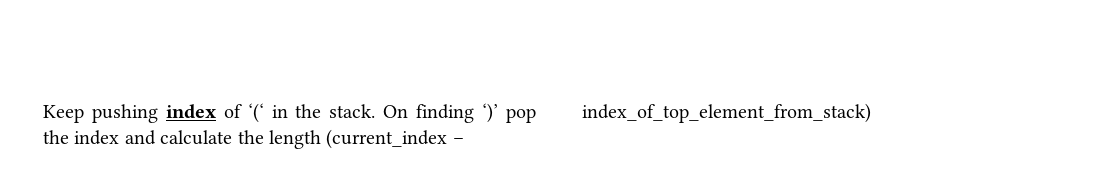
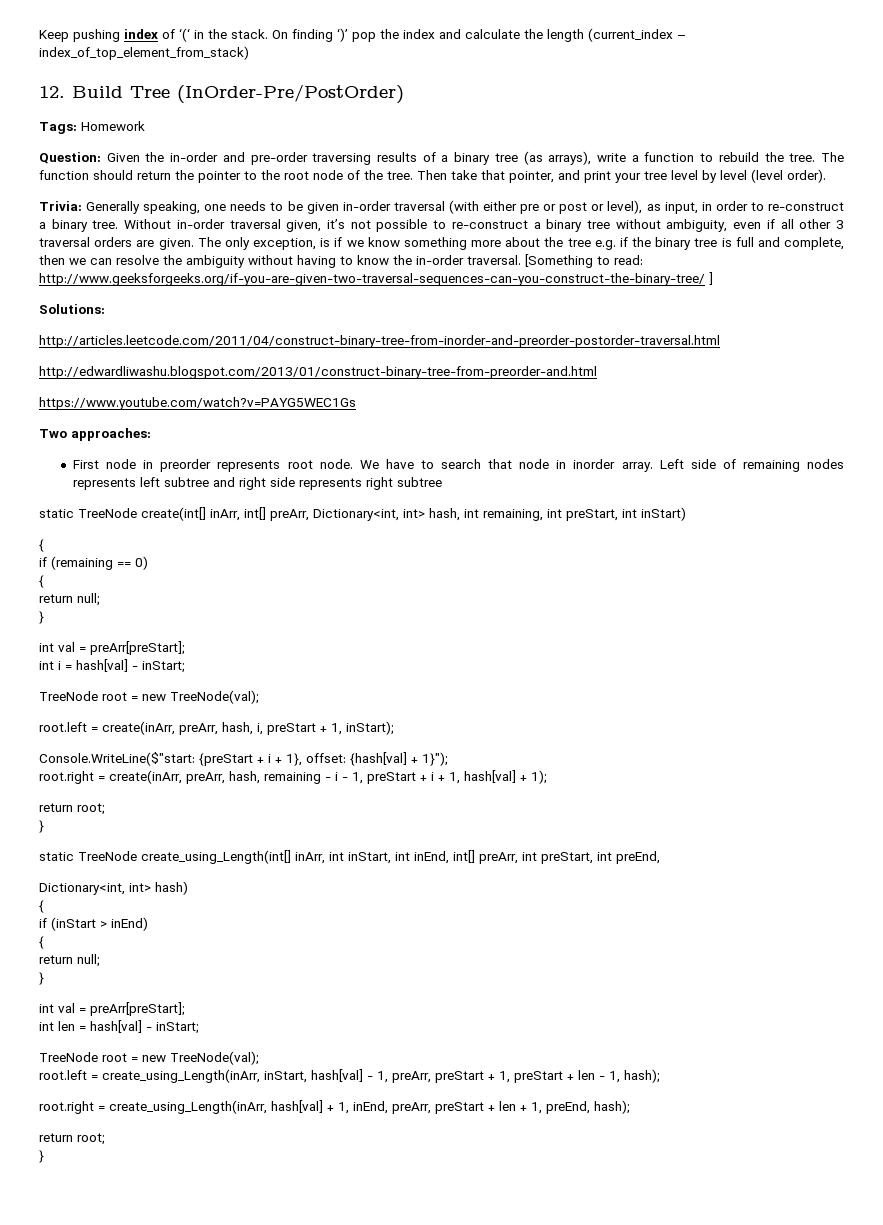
+ 12. Build Tree (InOrder-Pre/PostOrder)
+ Tags: Homework
+ Question: Given the in-order and pre-order traversing results of a binary tree (as arrays), write a function to rebuild the tree. The function should return the pointer to the root node of the tree. Then take that pointer, and print your tree level by level (level order).
+ Trivia: Generally speaking, one needs to be given in-order traversal (with either pre or post or level), as input, in order to re-construct a binary tree. Without in-order traversal given, it’s not possible to re-construct a binary tree without ambiguity, even if all other 3 traversal orders are given. The only exception, is if we know something more about the tree e.g. if the binary tree is full and complete, then we can resolve the ambiguity without having to know the in-order traversal. [Something to read: http://www.geeksforgeeks.org/if-you-are-given-two-traversal-sequences-can-you-construct-the-binary-tree/ ]
+ Solutions:
+ http://articles.leetcode.com/2011/04/construct-binary-tree-from-inorder-and-preorder-postorder-traversal.html
+ http://edwardliwashu.blogspot.com/2013/01/construct-binary-tree-from-preorder-and.html
+ https://www.youtube.com/watch?v=PAYG5WEC1Gs
+ Two approaches:
+ First node in preorder represents root node. We have to search that node in inorder array. Left side of remaining nodes represents left subtree and right side represents right subtree
+ static TreeNode create(int[] inArr, int[] preArr, Dictionary<int, int> hash, int remaining, int preStart, int inStart)
+ {
+ if (remaining == 0)
+ {
+ return null;
+ }
+ int val = preArr[preStart];
+ int i = hash[val] - inStart;
+ TreeNode root = new TreeNode(val);
+ root.left = create(inArr, preArr, hash, i, preStart + 1, inStart);
+ Console.WriteLine($"start: {preStart + i + 1}, offset: {hash[val] + 1}");
+ root.right = create(inArr, preArr, hash, remaining - i - 1, preStart + i + 1, hash[val] + 1);
+ return root;
+ }
+ static TreeNode create_using_Length(int[] inArr, int inStart, int inEnd, int[] preArr, int preStart, int preEnd,
+ Dictionary<int, int> hash)
+ {
+ if (inStart > inEnd)
+ {
+ return null;
+ }
+ int val = preArr[preStart];
+ int len = hash[val] - inStart;
+ TreeNode root = new TreeNode(val);
+ root.left = create_using_Length(inArr, inStart, hash[val] - 1, preArr, preStart + 1, preStart + len - 1, hash);
+ root.right = create_using_Length(inArr, hash[val] + 1, inEnd, preArr, preStart + len + 1, preEnd, hash);
+ return root;
+ }

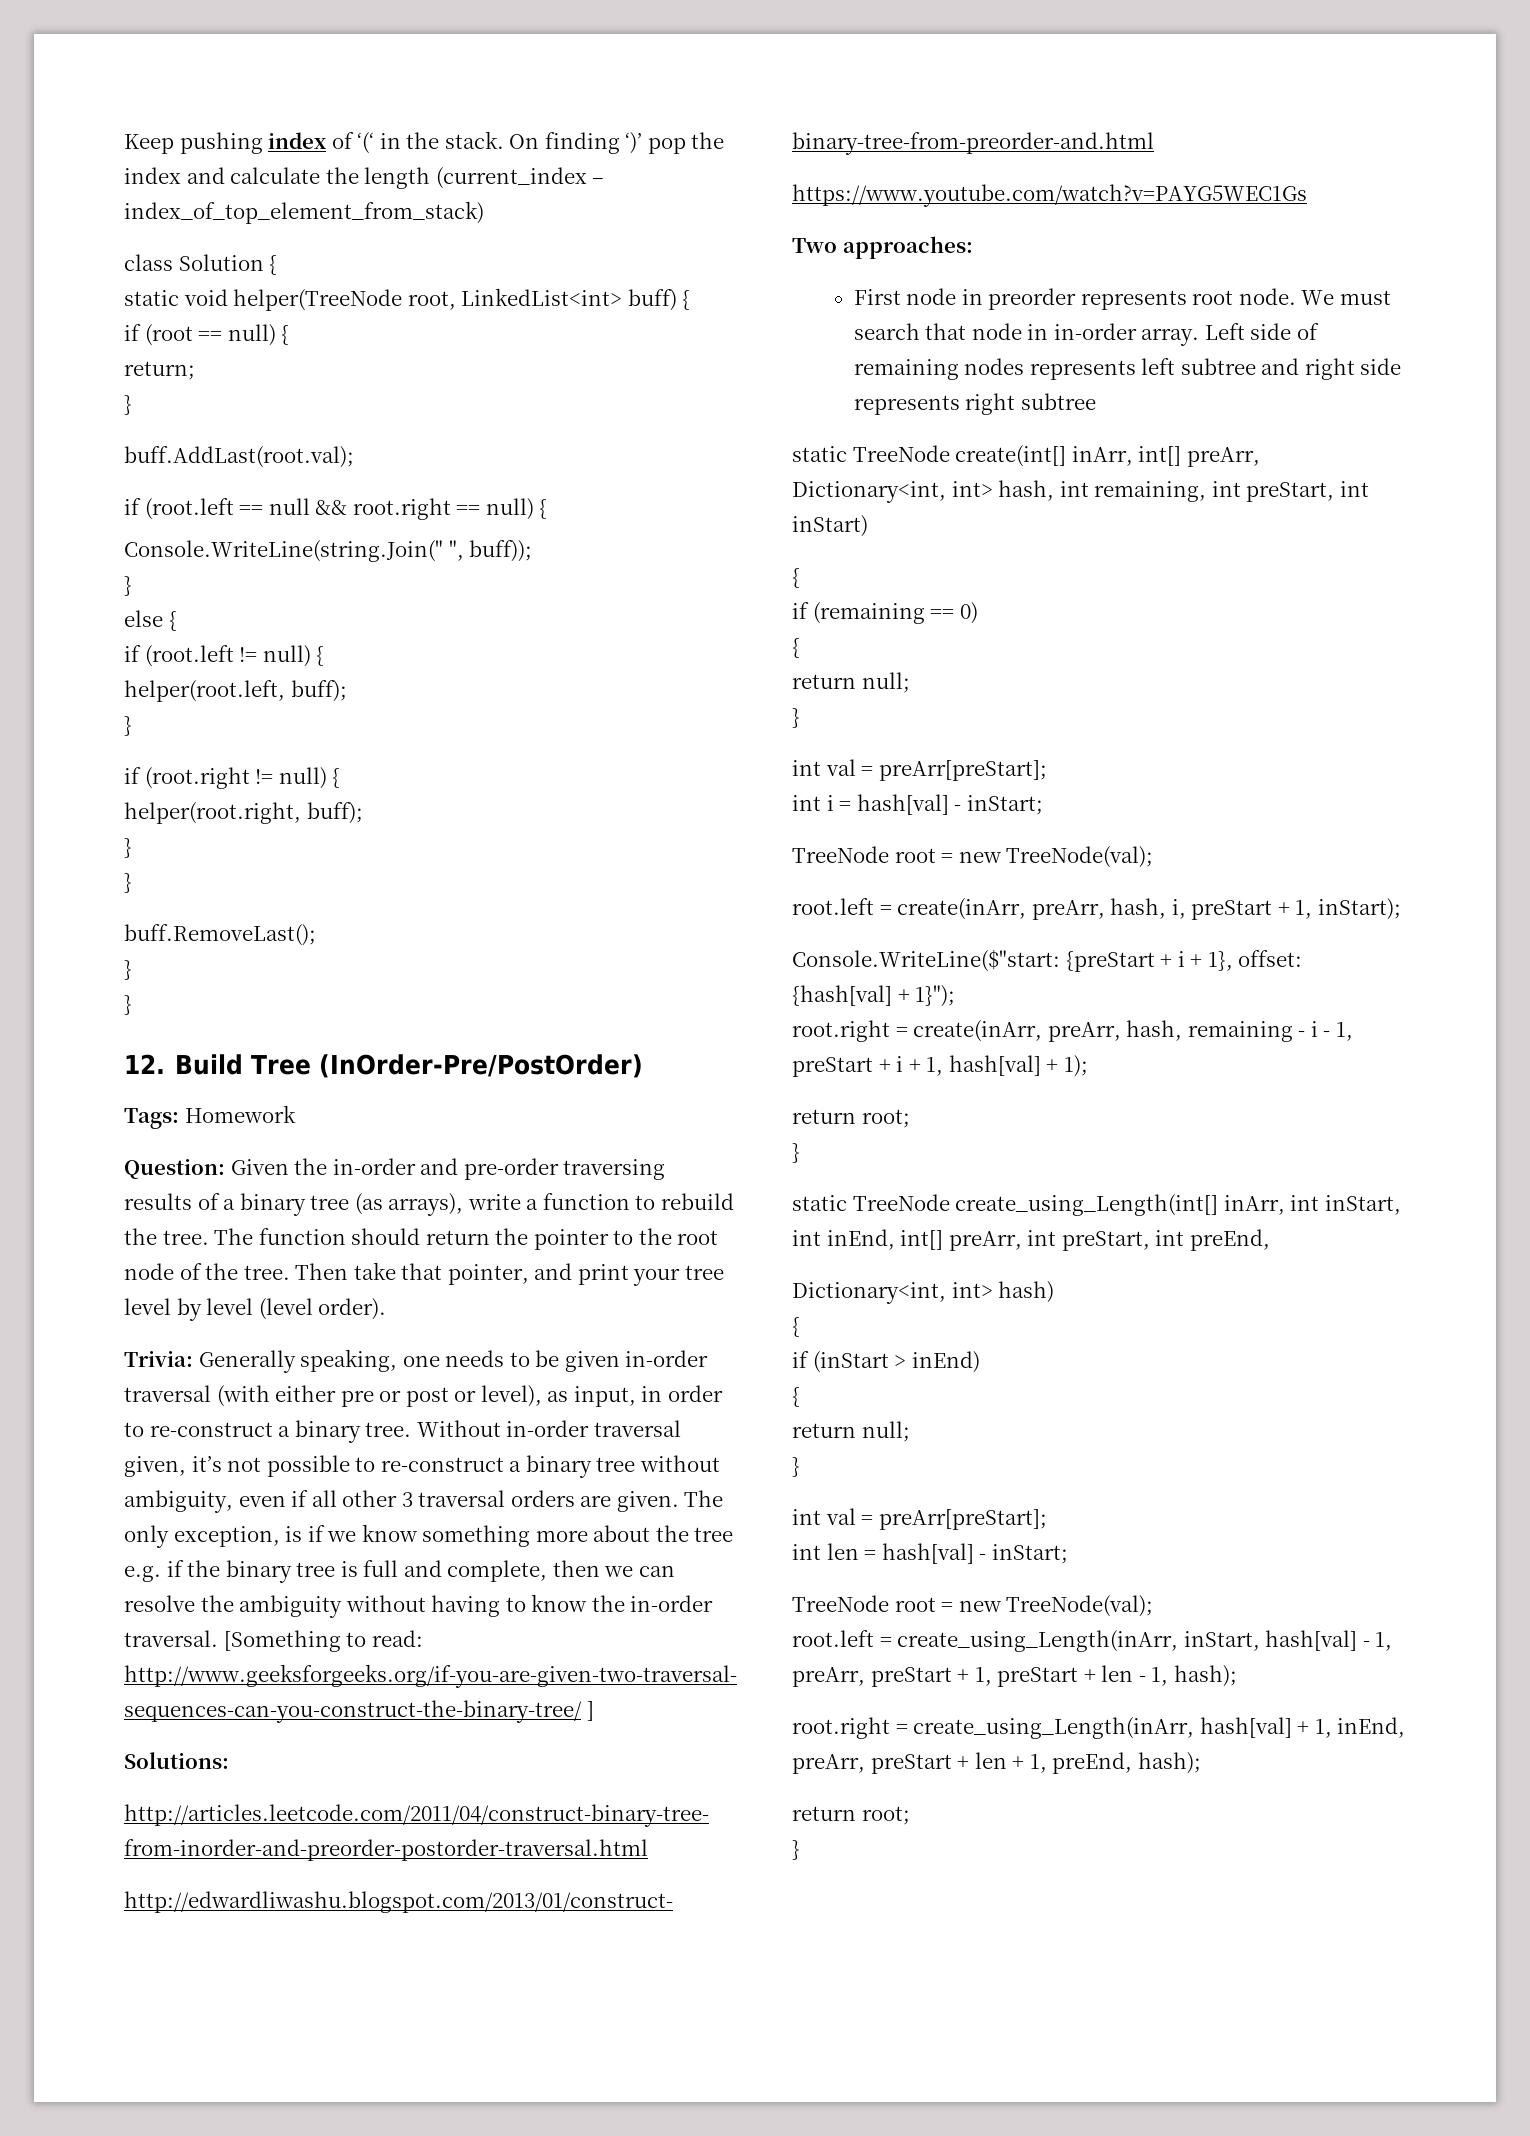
+ class Solution {
+ static void helper(TreeNode root, LinkedList<int> buff) {
+ if (root == null) {
+ return;
+ }
+ buff.AddLast(root.val);
+ if (root.left == null && root.right == null) {
+ Console.WriteLine(string.Join(" ", buff));
+ }
+ else {
+ if (root.left != null) {
+ helper(root.left, buff);
+ }
+ if (root.right != null) {
+ helper(root.right, buff);
+ }
+ }
+ buff.RemoveLast();
+ }
+ }
- We have to search that node in inorder array.
+ We must search that node in in-order array.

